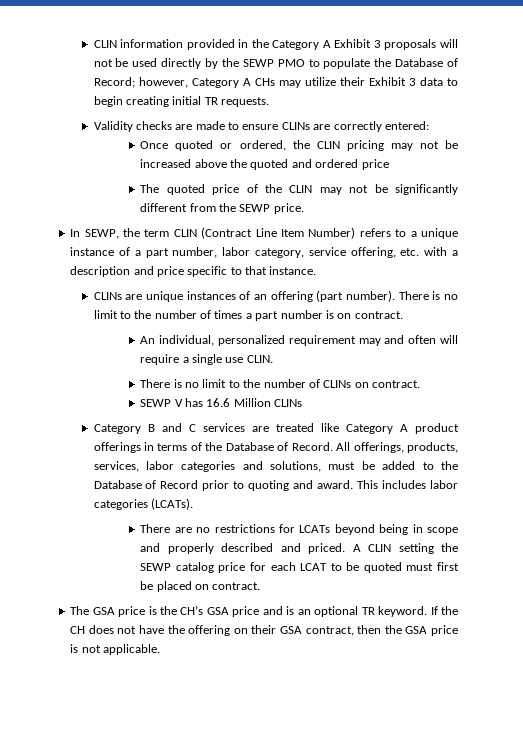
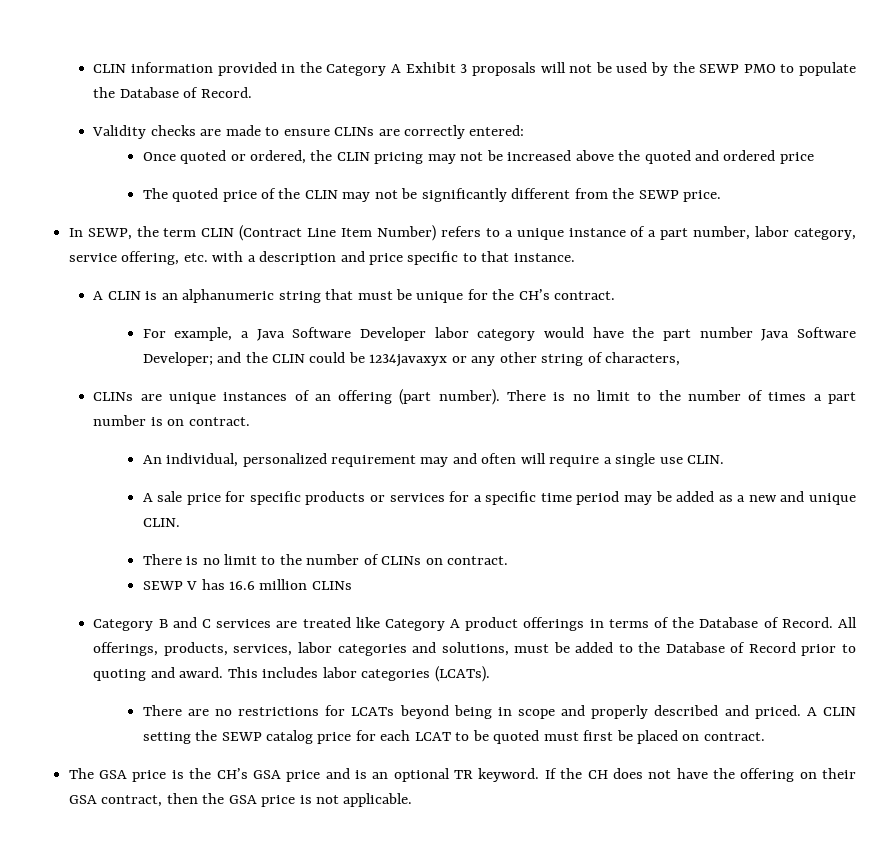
- CLIN information provided in the Category A Exhibit 3 proposals will not be used directly by the SEWP PMO to populate the Database of Record; however, Category A CHs may utilize their Exhibit 3 data to begin creating initial TR requests.
+ CLIN information provided in the Category A Exhibit 3 proposals will not be used by the SEWP PMO to populate the Database of Record.
+ A CLIN is an alphanumeric string that must be unique for the CH’s contract.
+ For example, a Java Software Developer labor category would have the part number Java Software Developer; and the CLIN could be 1234javaxyx or any other string of characters,
+ A sale price for specific products or services for a specific time period may be added as a new and unique CLIN.
- SEWP V has 16.6 Million CLINs
+ SEWP V has 16.6 million CLINs

